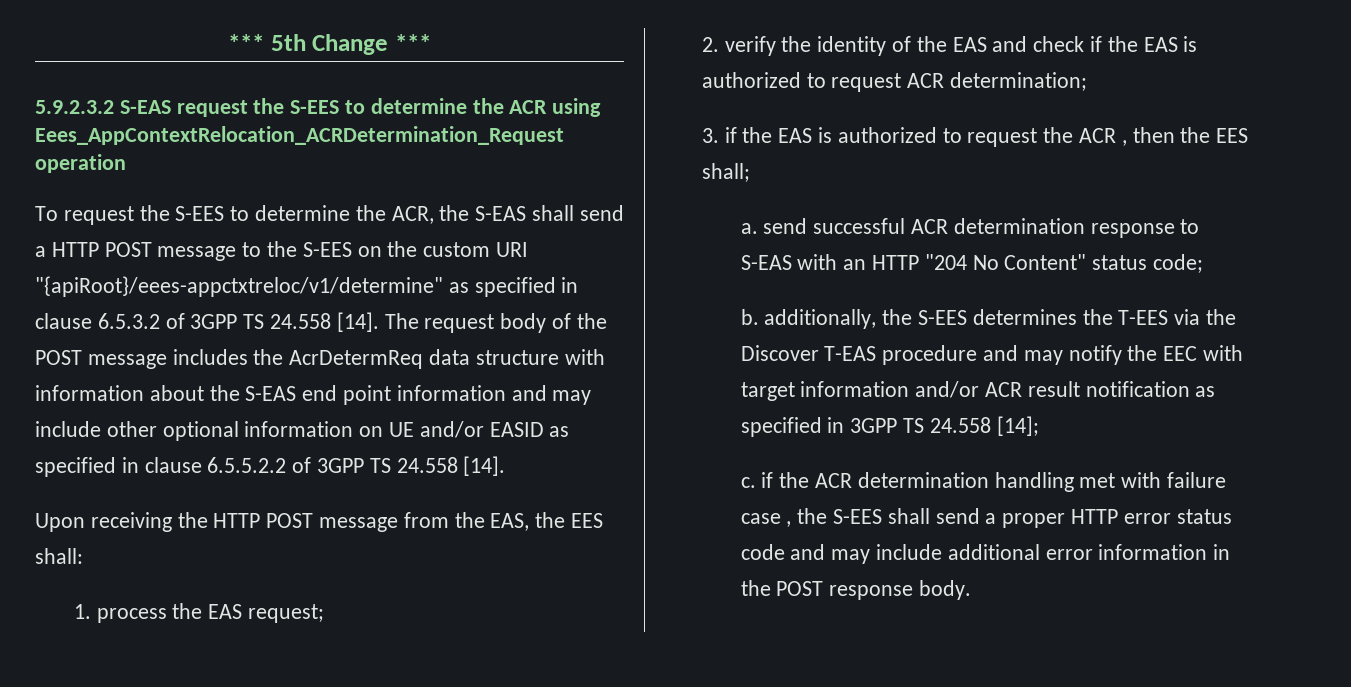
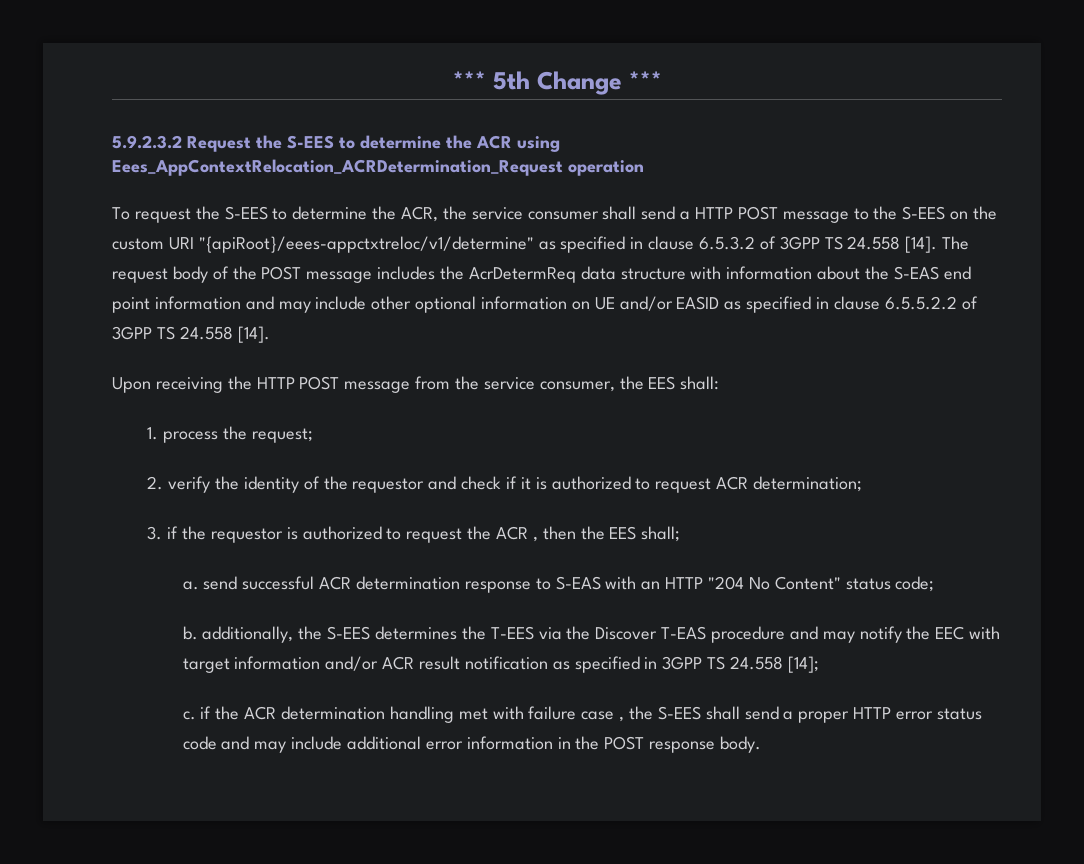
- 5.9.2.3.2 S-EAS request the S-EES to determine the ACR using Eees_AppContextRelocation_ACRDetermination_Request operation
+ 5.9.2.3.2 Request the S-EES to determine the ACR using Eees_AppContextRelocation_ACRDetermination_Request operation
- To request the S-EES to determine the ACR, the S-EAS shall send a HTTP POST message to the S-EES on the custom URI "{apiRoot}/eees-appctxtreloc/v1/determine" as specified in clause 6.5.3.2 of 3GPP TS 24.558 [14].
+ To request the S-EES to determine the ACR, the service consumer shall send a HTTP POST message to the S-EES on the custom URI "{apiRoot}/eees-appctxtreloc/v1/determine" as specified in clause 6.5.3.2 of 3GPP TS 24.558 [14].
- Upon receiving the HTTP POST message from the EAS, the EES shall:
+ Upon receiving the HTTP POST message from the service consumer, the EES shall:
- 1. process the EAS request;
+ 1. process the request;
- 2. verify the identity of the EAS and check if the EAS is authorized to request ACR determination;
+ 2. verify the identity of the requestor and check if it is authorized to request ACR determination;
- 3. if the EAS is authorized to request the ACR , then the EES shall;
+ 3. if the requestor is authorized to request the ACR , then the EES shall;

